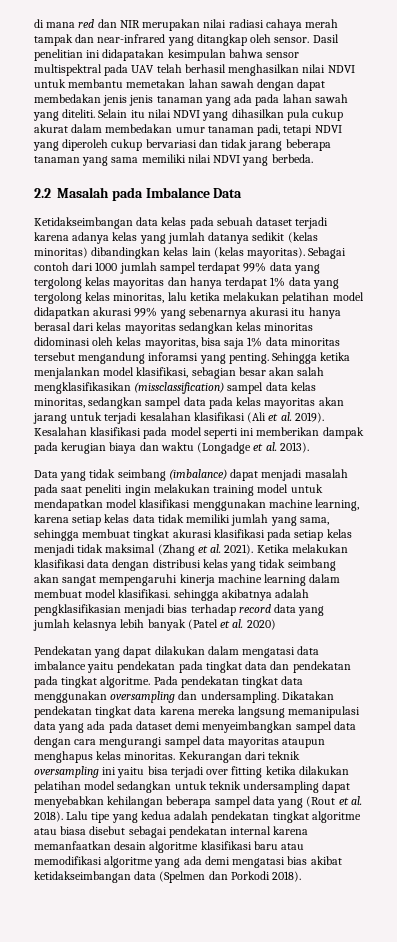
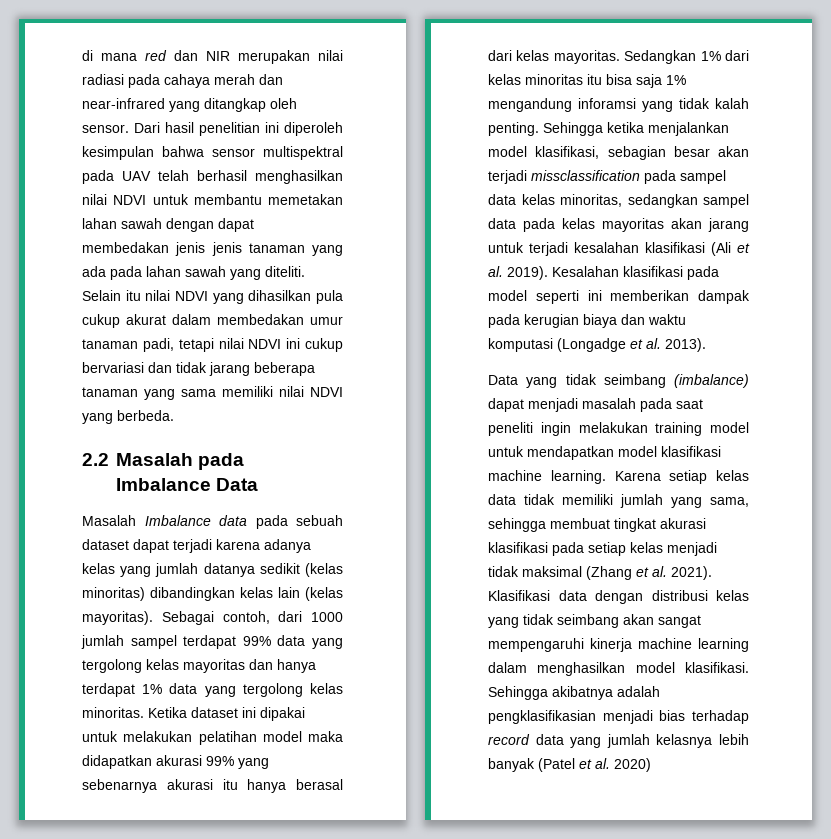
- di mana red dan NIR merupakan nilai radiasi cahaya merah tampak dan near-infrared yang ditangkap oleh sensor.
+ di mana red dan NIR merupakan nilai radiasi pada cahaya merah dan near-infrared yang ditangkap oleh sensor.
- Dasil penelitian ini didapatakan kesimpulan bahwa sensor multispektral pada UAV telah berhasil menghasilkan nilai NDVI untuk membantu memetakan lahan sawah dengan dapat membedakan jenis jenis tanaman yang ada pada lahan sawah yang diteliti.
+ Dari hasil penelitian ini diperoleh kesimpulan bahwa sensor multispektral pada UAV telah berhasil menghasilkan nilai NDVI untuk membantu memetakan lahan sawah dengan dapat membedakan jenis jenis tanaman yang ada pada lahan sawah yang diteliti.
- Selain itu nilai NDVI yang dihasilkan pula cukup akurat dalam membedakan umur tanaman padi, tetapi NDVI yang diperoleh cukup bervariasi dan tidak jarang beberapa tanaman yang sama memiliki nilai NDVI yang berbeda.
+ Selain itu nilai NDVI yang dihasilkan pula cukup akurat dalam membedakan umur tanaman padi, tetapi nilai NDVI ini cukup bervariasi dan tidak jarang beberapa tanaman yang sama memiliki nilai NDVI yang berbeda.
- Ketidakseimbangan data kelas pada sebuah dataset terjadi karena adanya kelas yang jumlah datanya sedikit (kelas minoritas) dibandingkan kelas lain (kelas mayoritas).
+ Masalah Imbalance data pada sebuah dataset dapat terjadi karena adanya kelas yang jumlah datanya sedikit (kelas minoritas) dibandingkan kelas lain (kelas mayoritas).
- Sebagai contoh dari 1000 jumlah sampel terdapat 99% data yang tergolong kelas mayoritas dan hanya terdapat 1% data yang tergolong kelas minoritas, lalu ketika melakukan pelatihan model didapatkan akurasi 99% yang sebenarnya akurasi itu hanya berasal dari kelas mayoritas sedangkan kelas minoritas didominasi oleh kelas mayoritas, bisa saja 1% data minoritas tersebut mengandung inforamsi yang penting.
+ Sebagai contoh, dari 1000 jumlah sampel terdapat 99% data yang tergolong kelas mayoritas dan hanya terdapat 1% data yang tergolong kelas minoritas. Ketika dataset ini dipakai untuk melakukan pelatihan model maka didapatkan akurasi 99% yang sebenarnya akurasi itu hanya berasal dari kelas mayoritas. Sedangkan 1% dari kelas minoritas itu bisa saja 1% mengandung inforamsi yang tidak kalah penting.
- Sehingga ketika menjalankan model klasifikasi, sebagian besar akan salah mengklasifikasikan (missclassification) sampel data kelas minoritas, sedangkan sampel data pada kelas mayoritas akan jarang untuk terjadi kesalahan klasifikasi (Ali et al. 2019).
+ Sehingga ketika menjalankan model klasifikasi, sebagian besar akan terjadi missclassification pada sampel data kelas minoritas, sedangkan sampel data pada kelas mayoritas akan jarang untuk terjadi kesalahan klasifikasi (Ali et al. 2019).
- Kesalahan klasifikasi pada model seperti ini memberikan dampak pada kerugian biaya dan waktu (Longadge et al. 2013).
+ Kesalahan klasifikasi pada model seperti ini memberikan dampak pada kerugian biaya dan waktu komputasi (Longadge et al. 2013).
- Data yang tidak seimbang (imbalance) dapat menjadi masalah pada saat peneliti ingin melakukan training model untuk mendapatkan model klasifikasi menggunakan machine learning, karena setiap kelas data tidak memiliki jumlah yang sama, sehingga membuat tingkat akurasi klasifikasi pada setiap kelas menjadi tidak maksimal (Zhang et al. 2021).
+ Data yang tidak seimbang (imbalance) dapat menjadi masalah pada saat peneliti ingin melakukan training model untuk mendapatkan model klasifikasi machine learning. Karena setiap kelas data tidak memiliki jumlah yang sama, sehingga membuat tingkat akurasi klasifikasi pada setiap kelas menjadi tidak maksimal (Zhang et al. 2021).
- Ketika melakukan klasifikasi data dengan distribusi kelas yang tidak seimbang akan sangat mempengaruhi kinerja machine learning dalam membuat model klasifikasi. sehingga akibatnya adalah pengklasifikasian menjadi bias terhadap record data yang jumlah kelasnya lebih banyak (Patel et al. 2020)
+ Klasifikasi data dengan distribusi kelas yang tidak seimbang akan sangat mempengaruhi kinerja machine learning dalam menghasilkan model klasifikasi. Sehingga akibatnya adalah pengklasifikasian menjadi bias terhadap record data yang jumlah kelasnya lebih banyak (Patel et al. 2020)
- Pendekatan yang dapat dilakukan dalam mengatasi data imbalance yaitu pendekatan pada tingkat data dan pendekatan pada tingkat algoritme. Pada pendekatan tingkat data menggunakan oversampling dan undersampling. Dikatakan pendekatan tingkat data karena mereka langsung memanipulasi data yang ada pada dataset demi menyeimbangkan sampel data dengan cara mengurangi sampel data mayoritas ataupun menghapus kelas minoritas. Kekurangan dari teknik oversampling ini yaitu bisa terjadi over fitting ketika dilakukan pelatihan model sedangkan untuk teknik undersampling dapat menyebabkan kehilangan beberapa sampel data yang (Rout et al. 2018). Lalu tipe yang kedua adalah pendekatan tingkat algoritme atau biasa disebut sebagai pendekatan internal karena memanfaatkan desain algoritme klasifikasi baru atau memodifikasi algoritme yang ada demi mengatasi bias akibat ketidakseimbangan data (Spelmen dan Porkodi 2018).

